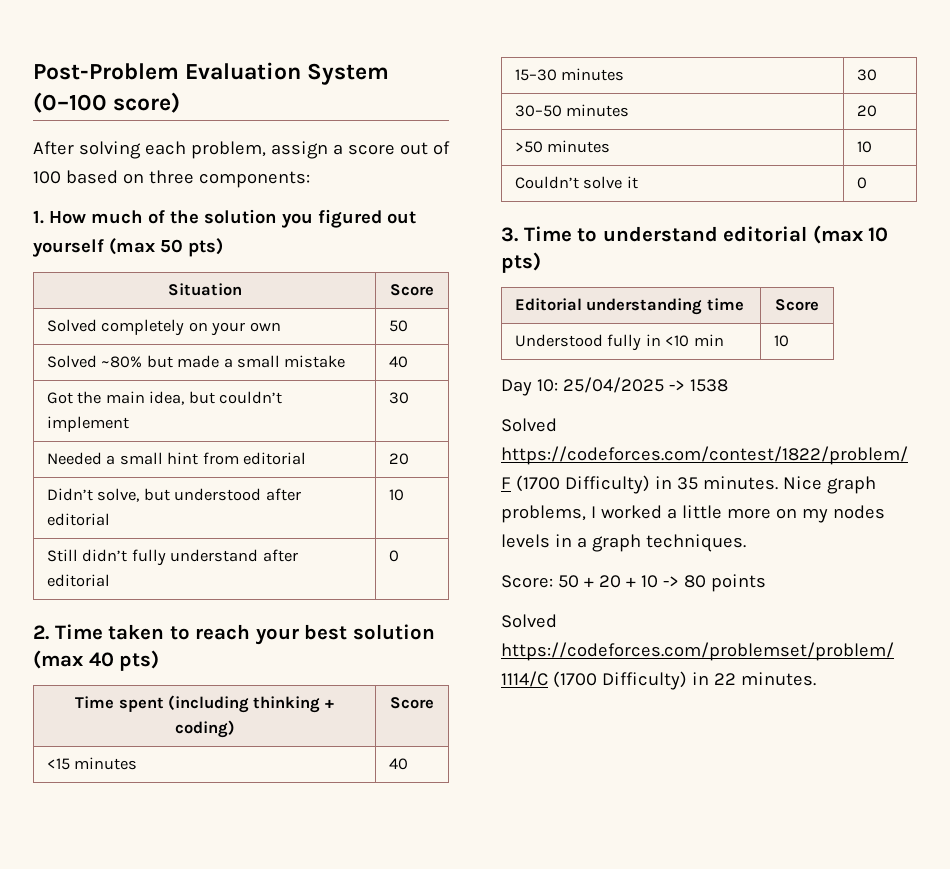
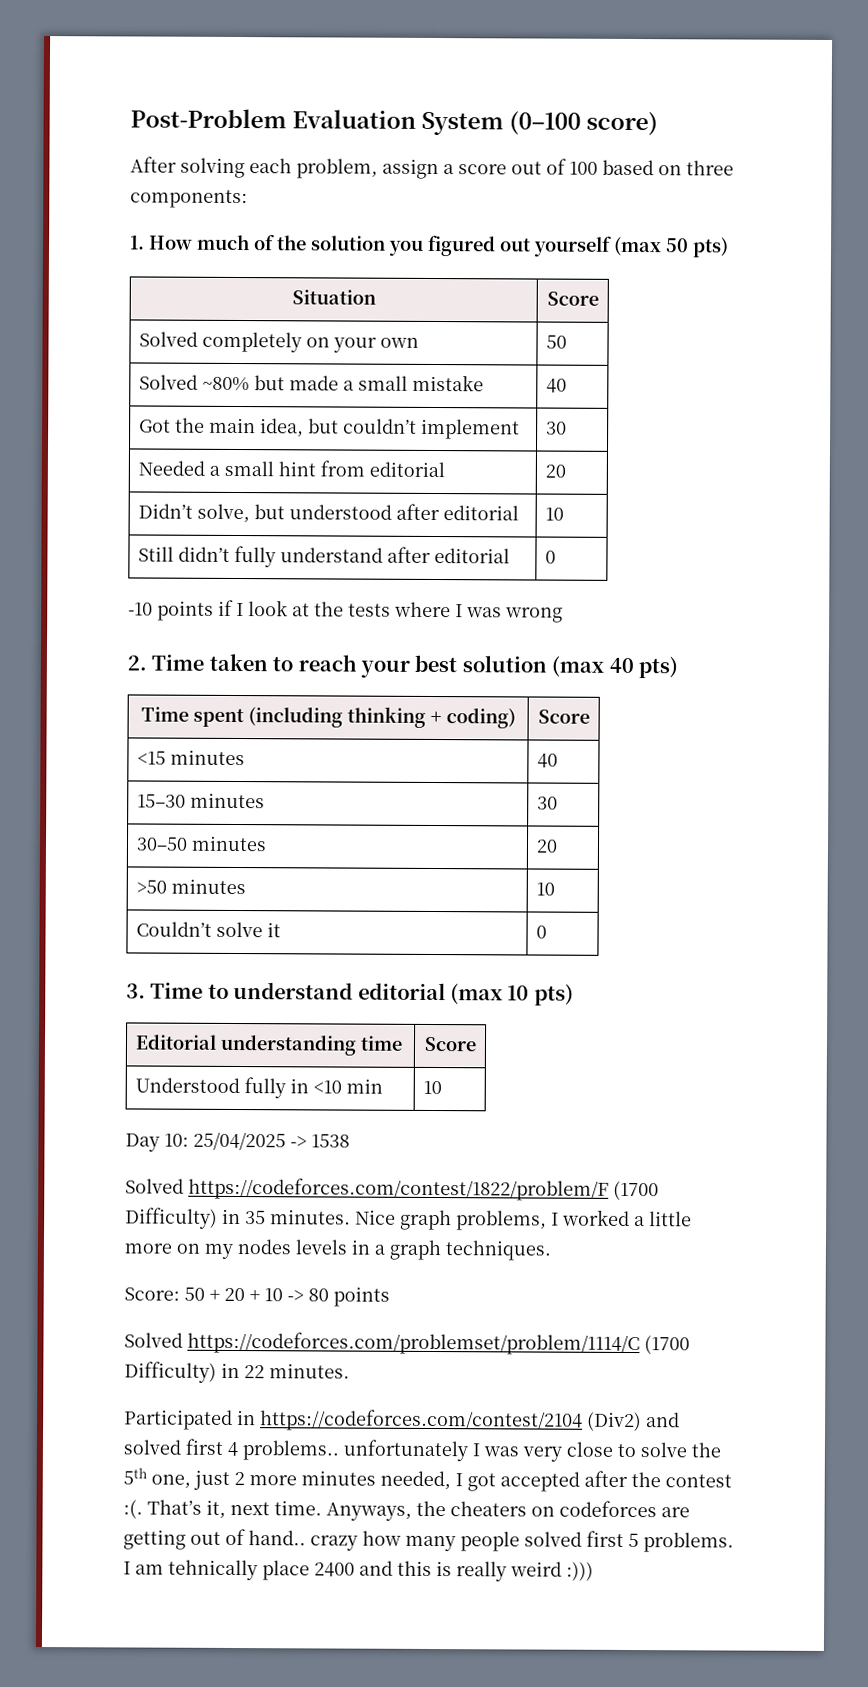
+ -10 points if I look at the tests where I was wrong
+ Participated in https://codeforces.com/contest/2104 (Div2) and solved first 4 problems.. unfortunately I was very close to solve the 5th one, just 2 more minutes needed, I got accepted after the contest :(. That’s it, next time. Anyways, the cheaters on codeforces are getting out of hand.. crazy how many people solved first 5 problems. I am tehnically place 2400 and this is really weird :)))

